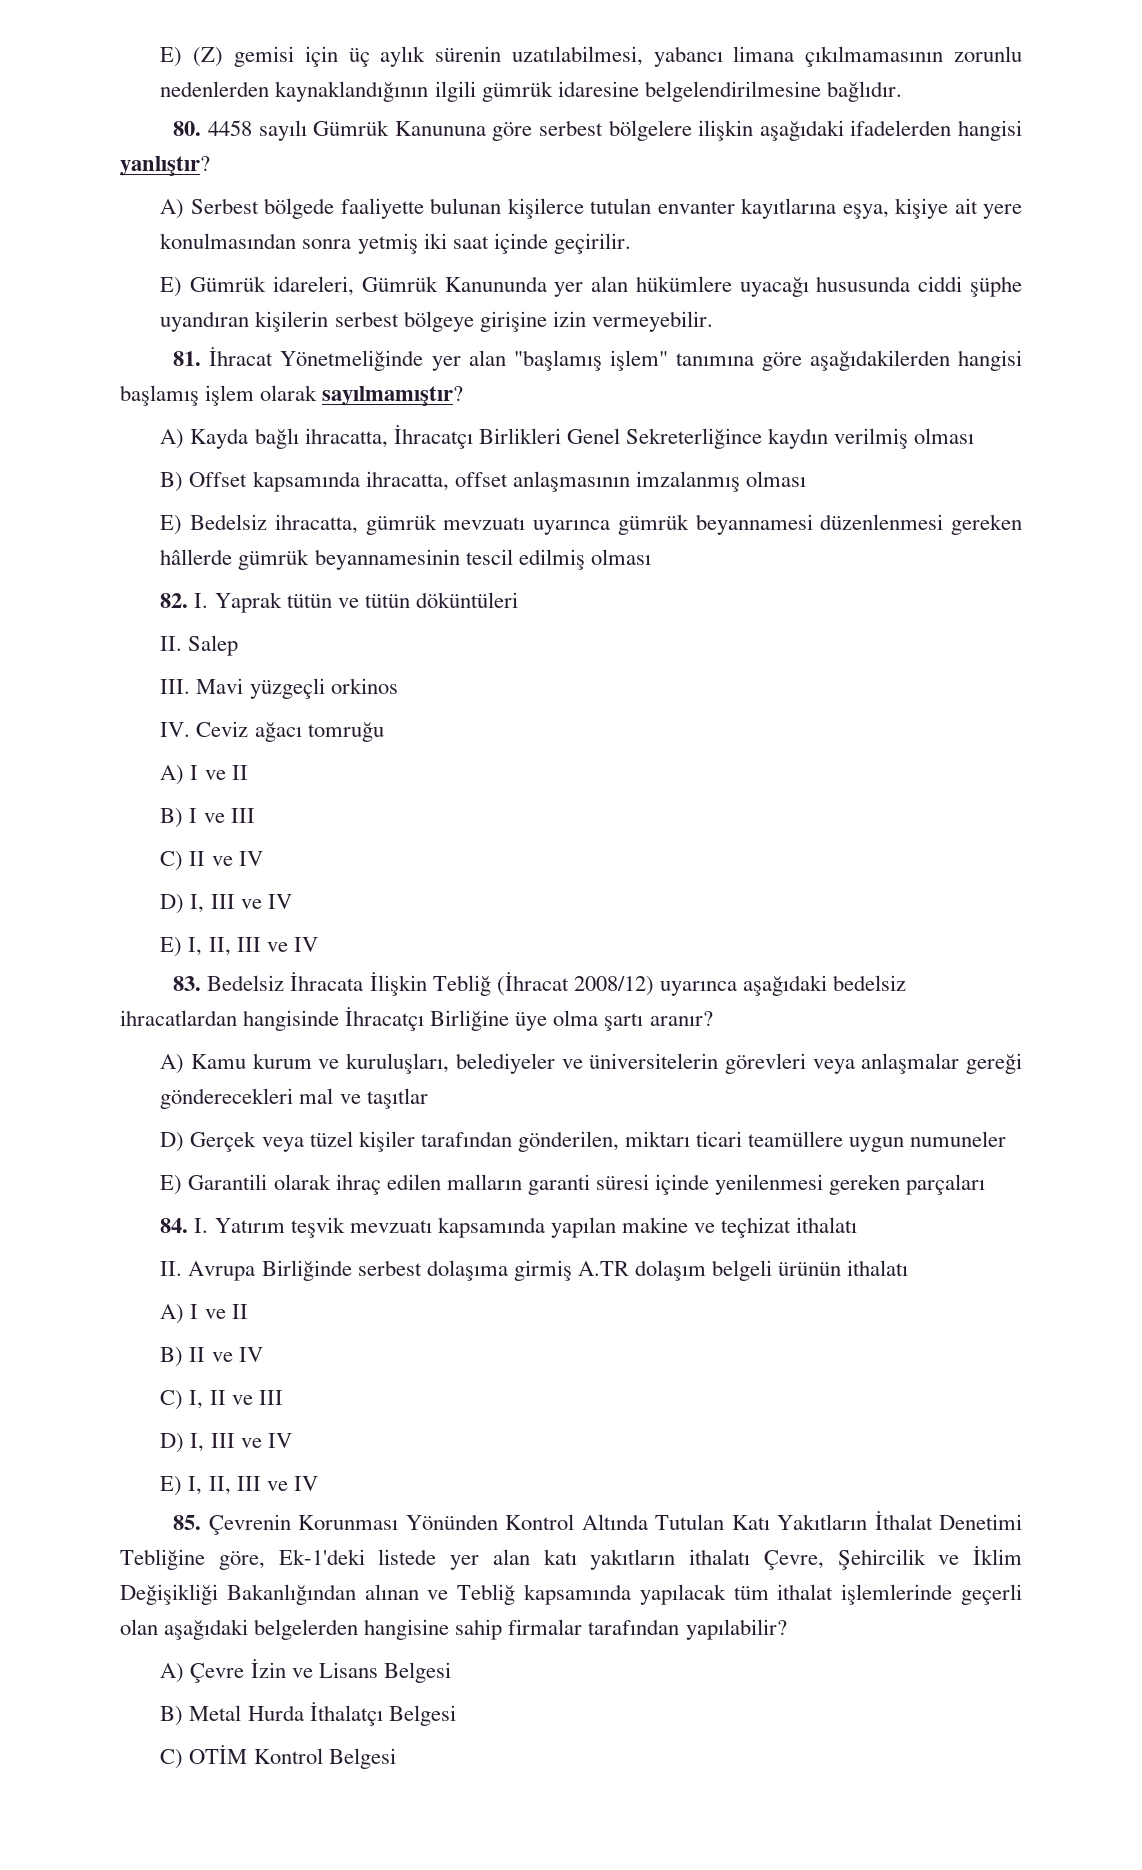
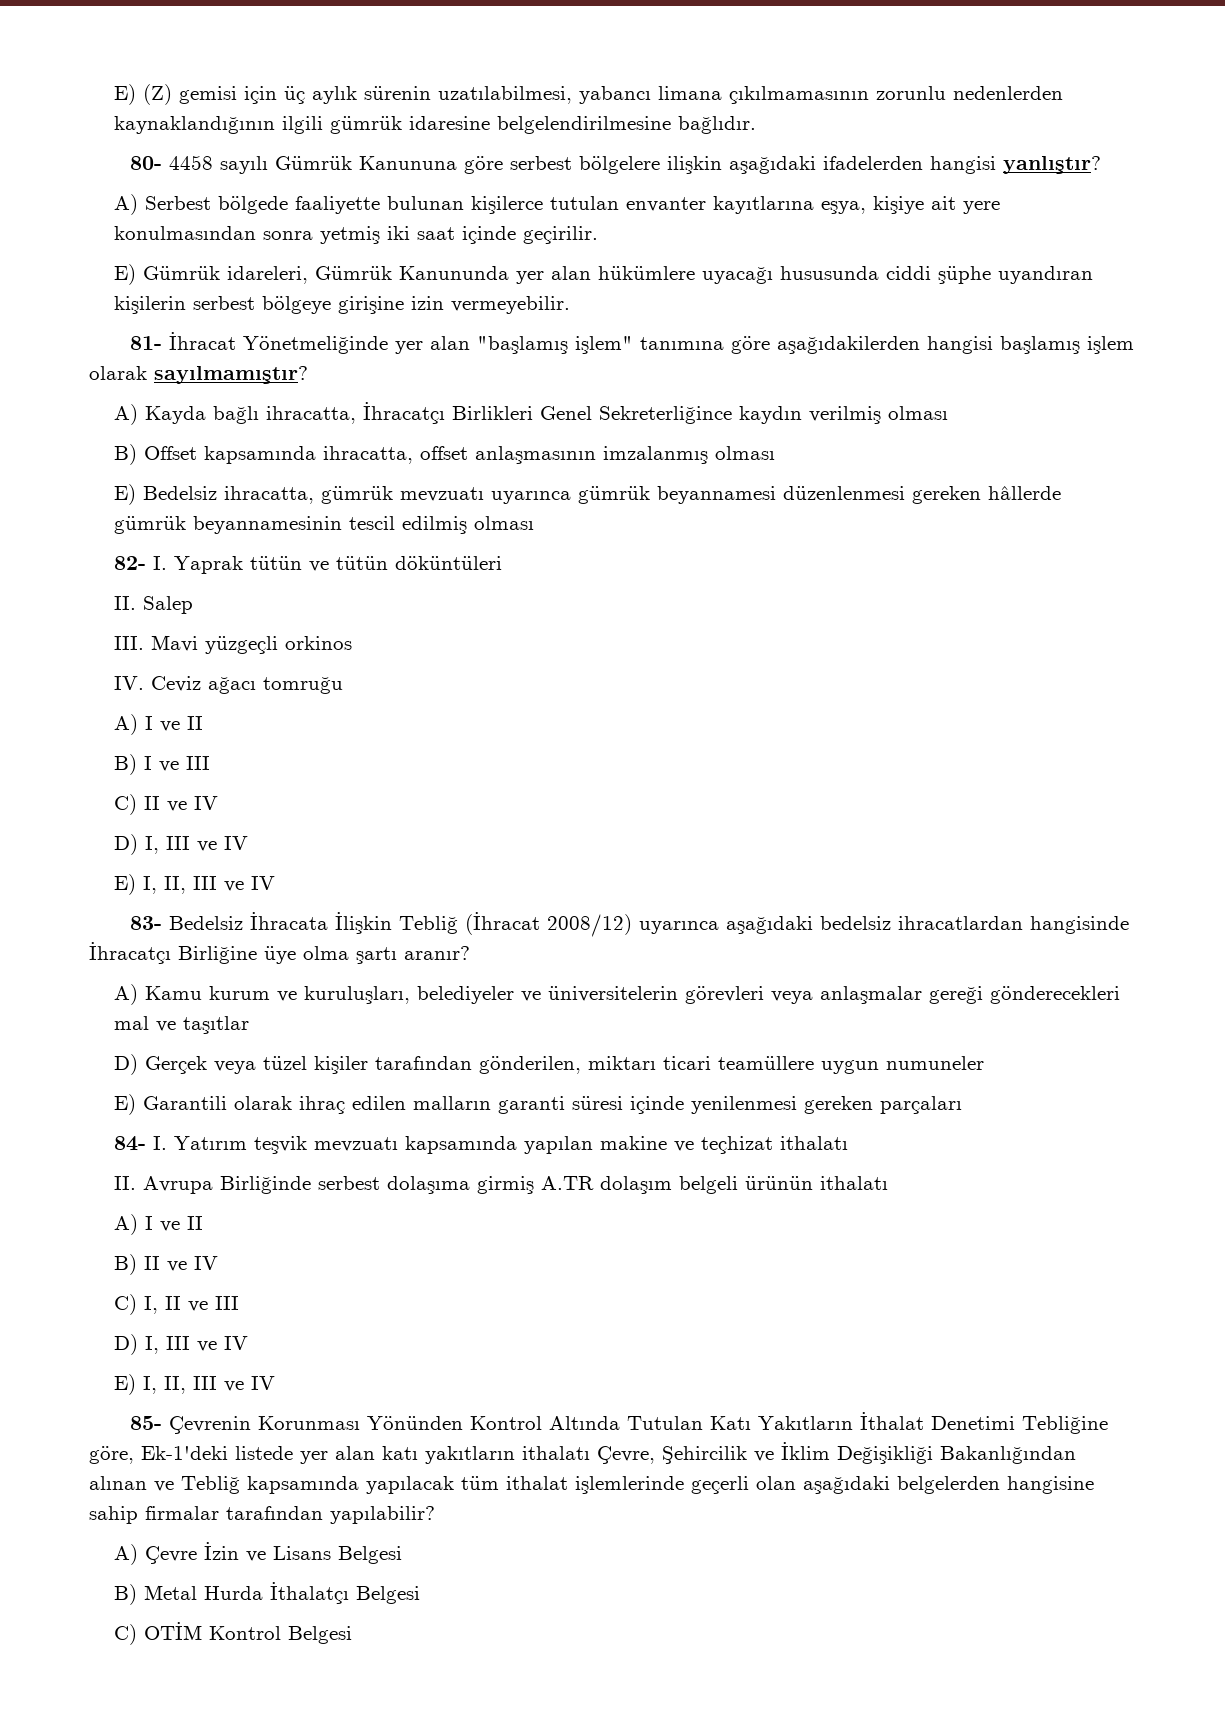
- 80. 4458 sayılı Gümrük Kanununa göre serbest bölgelere ilişkin aşağıdaki ifadelerden hangisi yanlıştır?
+ 80- 4458 sayılı Gümrük Kanununa göre serbest bölgelere ilişkin aşağıdaki ifadelerden hangisi yanlıştır?
- 81. İhracat Yönetmeliğinde yer alan "başlamış işlem" tanımına göre aşağıdakilerden hangisi başlamış işlem olarak sayılmamıştır?
+ 81- İhracat Yönetmeliğinde yer alan "başlamış işlem" tanımına göre aşağıdakilerden hangisi başlamış işlem olarak sayılmamıştır?
- 82. I. Yaprak tütün ve tütün döküntüleri
+ 82- I. Yaprak tütün ve tütün döküntüleri
- 83. Bedelsiz İhracata İlişkin Tebliğ (İhracat 2008/12) uyarınca aşağıdaki bedelsiz ihracatlardan hangisinde İhracatçı Birliğine üye olma şartı aranır?
+ 83- Bedelsiz İhracata İlişkin Tebliğ (İhracat 2008/12) uyarınca aşağıdaki bedelsiz ihracatlardan hangisinde İhracatçı Birliğine üye olma şartı aranır?
- 84. I. Yatırım teşvik mevzuatı kapsamında yapılan makine ve teçhizat ithalatı
+ 84- I. Yatırım teşvik mevzuatı kapsamında yapılan makine ve teçhizat ithalatı
- 85. Çevrenin Korunması Yönünden Kontrol Altında Tutulan Katı Yakıtların İthalat Denetimi Tebliğine göre, Ek-1'deki listede yer alan katı yakıtların ithalatı Çevre, Şehircilik ve İklim Değişikliği Bakanlığından alınan ve Tebliğ kapsamında yapılacak tüm ithalat işlemlerinde geçerli olan aşağıdaki belgelerden hangisine sahip firmalar tarafından yapılabilir?
+ 85- Çevrenin Korunması Yönünden Kontrol Altında Tutulan Katı Yakıtların İthalat Denetimi Tebliğine göre, Ek-1'deki listede yer alan katı yakıtların ithalatı Çevre, Şehircilik ve İklim Değişikliği Bakanlığından alınan ve Tebliğ kapsamında yapılacak tüm ithalat işlemlerinde geçerli olan aşağıdaki belgelerden hangisine sahip firmalar tarafından yapılabilir?

